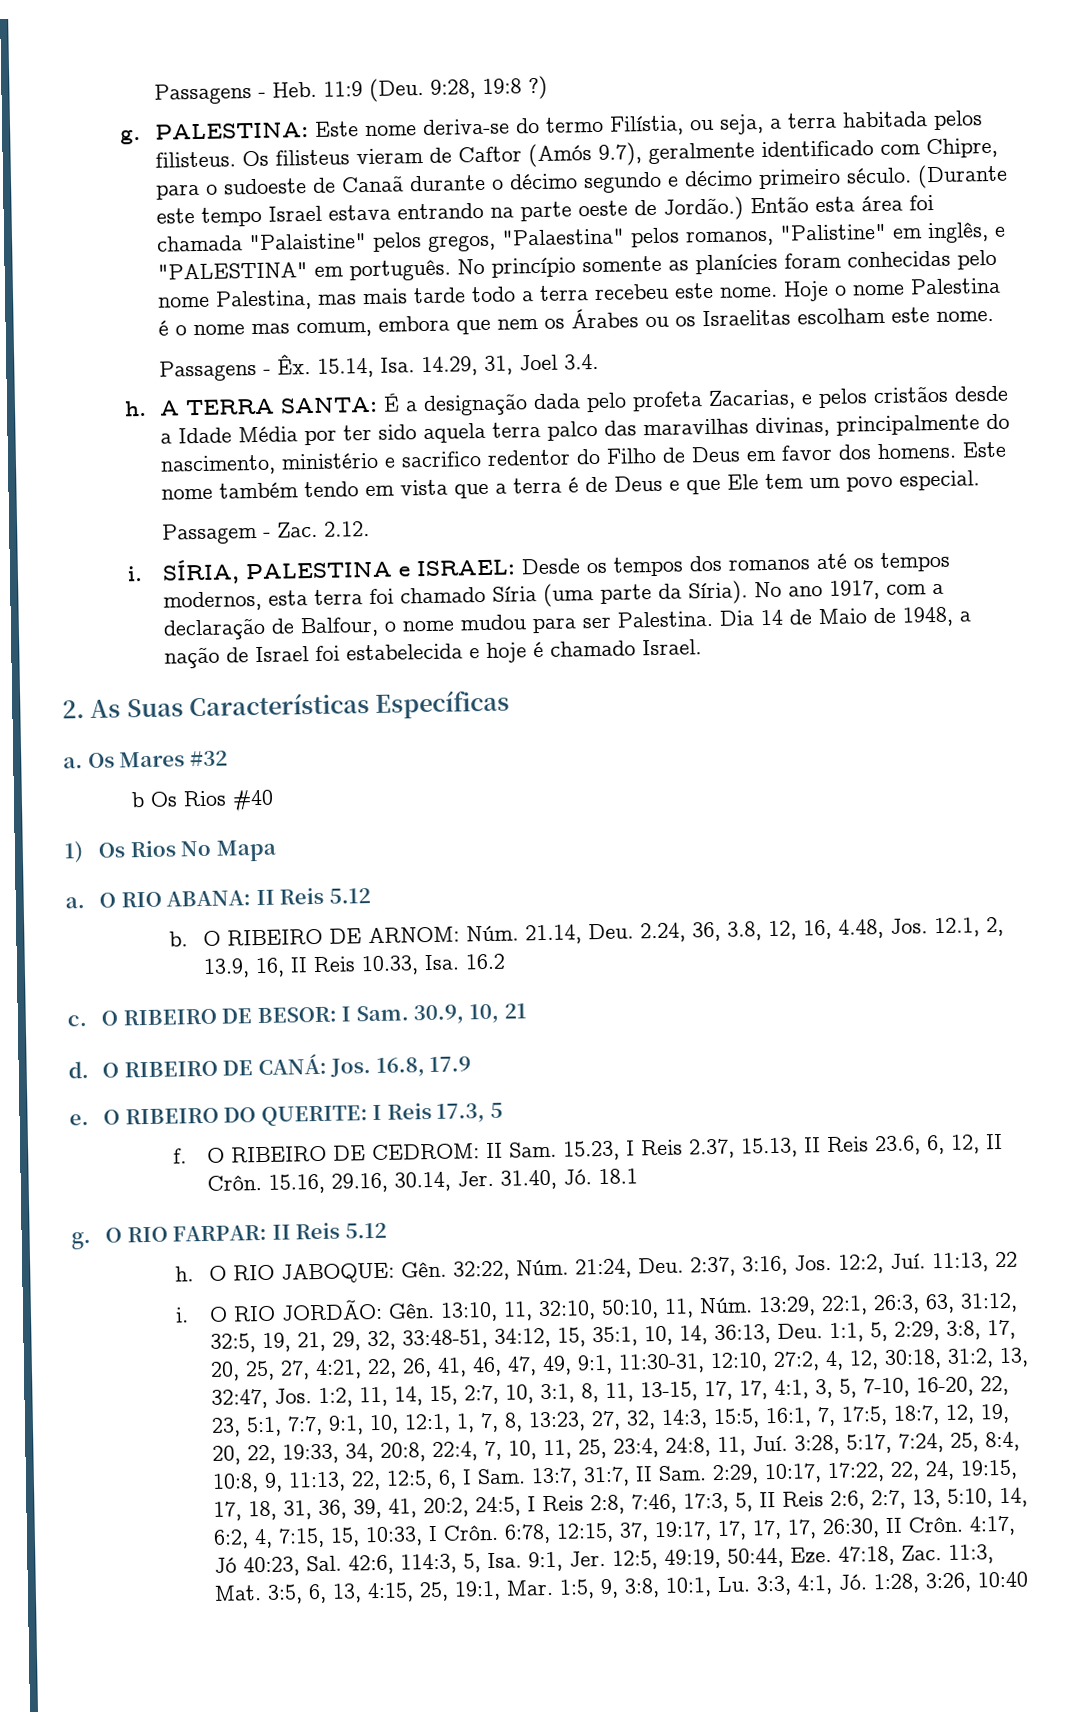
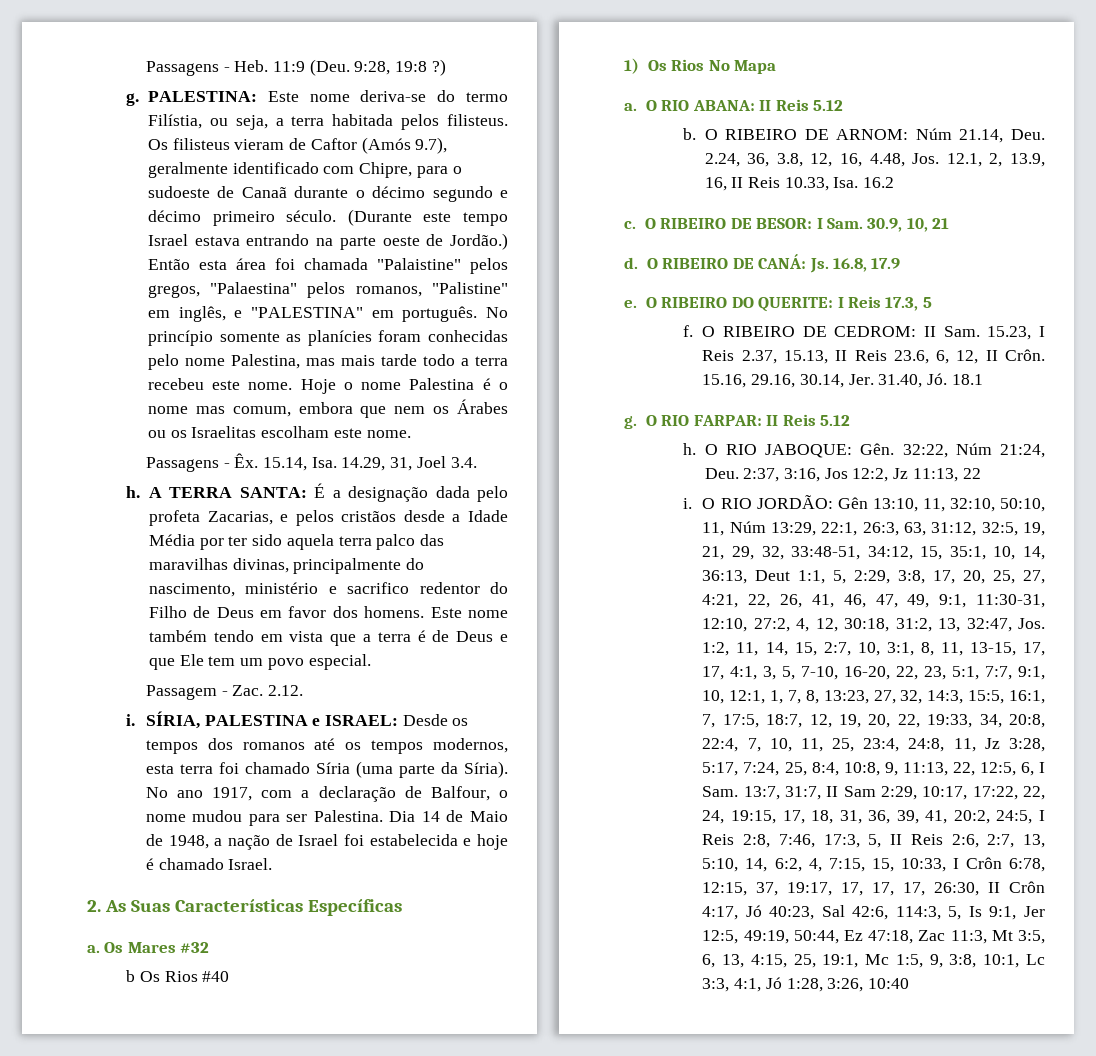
- O RIBEIRO DE ARNOM: Núm. 21.14, Deu. 2.24, 36, 3.8, 12, 16, 4.48, Jos. 12.1, 2, 13.9, 16, II Reis 10.33, Isa. 16.2
+ O RIBEIRO DE ARNOM: Núm 21.14, Deu. 2.24, 36, 3.8, 12, 16, 4.48, Jos. 12.1, 2, 13.9, 16, II Reis 10.33, Isa. 16.2
- O RIBEIRO DE CANÁ: Jos. 16.8, 17.9
+ O RIBEIRO DE CANÁ: Js. 16.8, 17.9
- O RIO JABOQUE: Gên. 32:22, Núm. 21:24, Deu. 2:37, 3:16, Jos. 12:2, Juí. 11:13, 22
+ O RIO JABOQUE: Gên. 32:22, Núm 21:24, Deu. 2:37, 3:16, Jos 12:2, Jz 11:13, 22
- Gên. 13:10, 11, 32:10, 50:10, 11, Núm. 13:29, 22:1, 26:3, 63, 31:12, 32:5, 19, 21, 29, 32, 33:48-51, 34:12, 15, 35:1, 10, 14, 36:13, Deu. 1:1, 5, 2:29, 3:8, 17, 20, 25, 27, 4:21, 22, 26, 41, 46, 47, 49, 9:1, 11:30-31, 12:10, 27:2, 4, 12, 30:18, 31:2, 13, 32:47, Jos. 1:2, 11, 14, 15, 2:7, 10, 3:1, 8, 11, 13-15, 17, 17, 4:1, 3, 5, 7-10, 16-20, 22, 23, 5:1, 7:7, 9:1, 10, 12:1, 1, 7, 8, 13:23, 27, 32, 14:3, 15:5, 16:1, 7, 17:5, 18:7, 12, 19, 20, 22, 19:33, 34, 20:8, 22:4, 7, 10, 11, 25, 23:4, 24:8, 11, Juí. 3:28, 5:17, 7:24, 25, 8:4, 10:8, 9, 11:13, 22, 12:5, 6, I Sam. 13:7, 31:7, II Sam. 2:29, 10:17, 17:22, 22, 24, 19:15, 17, 18, 31, 36, 39, 41, 20:2, 24:5, I Reis 2:8, 7:46, 17:3, 5, II Reis 2:6, 2:7, 13, 5:10, 14, 6:2, 4, 7:15, 15, 10:33, I Crôn. 6:78, 12:15, 37, 19:17, 17, 17, 17, 26:30, II Crôn. 4:17, Jó 40:23, Sal. 42:6, 114:3, 5, Isa. 9:1, Jer. 12:5, 49:19, 50:44, Eze. 47:18, Zac. 11:3, Mat. 3:5, 6, 13, 4:15, 25, 19:1, Mar. 1:5, 9, 3:8, 10:1, Lu. 3:3, 4:1, Jó. 1:28, 3:26, 10:40
+ Gên 13:10, 11, 32:10, 50:10, 11, Núm 13:29, 22:1, 26:3, 63, 31:12, 32:5, 19, 21, 29, 32, 33:48-51, 34:12, 15, 35:1, 10, 14, 36:13, Deut 1:1, 5, 2:29, 3:8, 17, 20, 25, 27, 4:21, 22, 26, 41, 46, 47, 49, 9:1, 11:30-31, 12:10, 27:2, 4, 12, 30:18, 31:2, 13, 32:47, Jos. 1:2, 11, 14, 15, 2:7, 10, 3:1, 8, 11, 13-15, 17, 17, 4:1, 3, 5, 7-10, 16-20, 22, 23, 5:1, 7:7, 9:1, 10, 12:1, 1, 7, 8, 13:23, 27, 32, 14:3, 15:5, 16:1, 7, 17:5, 18:7, 12, 19, 20, 22, 19:33, 34, 20:8, 22:4, 7, 10, 11, 25, 23:4, 24:8, 11, Jz 3:28, 5:17, 7:24, 25, 8:4, 10:8, 9, 11:13, 22, 12:5, 6, I Sam. 13:7, 31:7, II Sam 2:29, 10:17, 17:22, 22, 24, 19:15, 17, 18, 31, 36, 39, 41, 20:2, 24:5, I Reis 2:8, 7:46, 17:3, 5, II Reis 2:6, 2:7, 13, 5:10, 14, 6:2, 4, 7:15, 15, 10:33, I Crôn 6:78, 12:15, 37, 19:17, 17, 17, 17, 26:30, II Crôn 4:17, Jó 40:23, Sal 42:6, 114:3, 5, Is 9:1, Jer 12:5, 49:19, 50:44, Ez 47:18, Zac 11:3, Mt 3:5, 6, 13, 4:15, 25, 19:1, Mc 1:5, 9, 3:8, 10:1, Lc 3:3, 4:1, Jó 1:28, 3:26, 10:40

